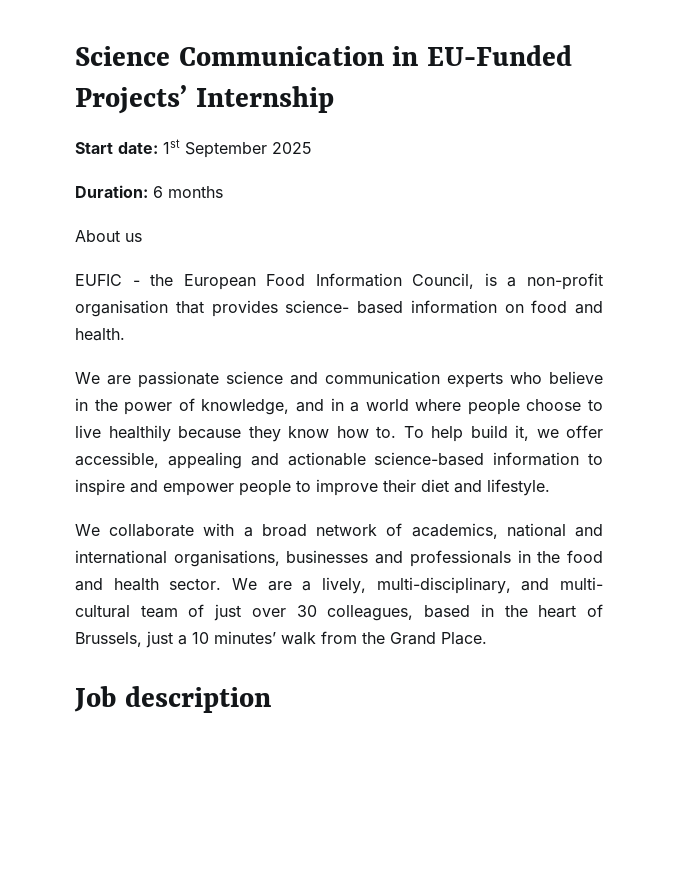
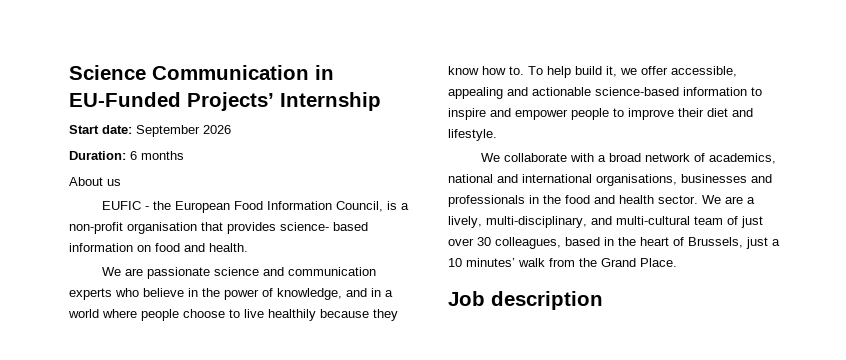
- Start date: 1st September 2025
+ Start date: September 2026
- We are a lively, multi-disciplinary, and multi- cultural team of just over 30 colleagues, based in the heart of Brussels, just a 10 minutes’ walk from the Grand Place.
+ We are a lively, multi-disciplinary, and multi-cultural team of just over 30 colleagues, based in the heart of Brussels, just a 10 minutes’ walk from the Grand Place.

